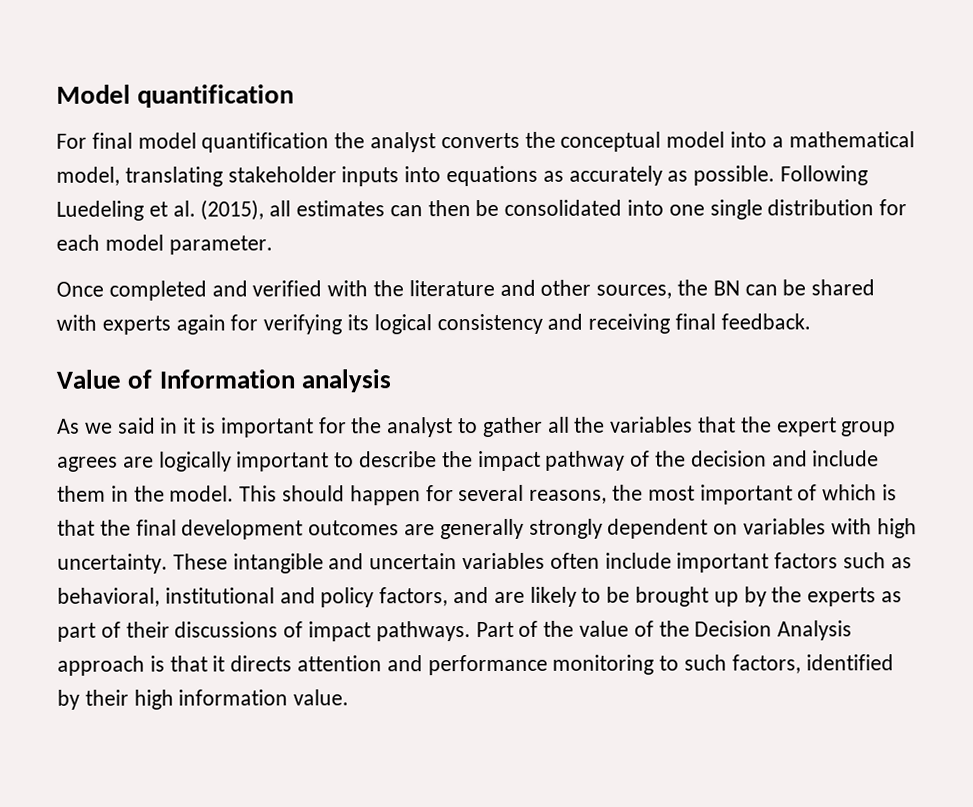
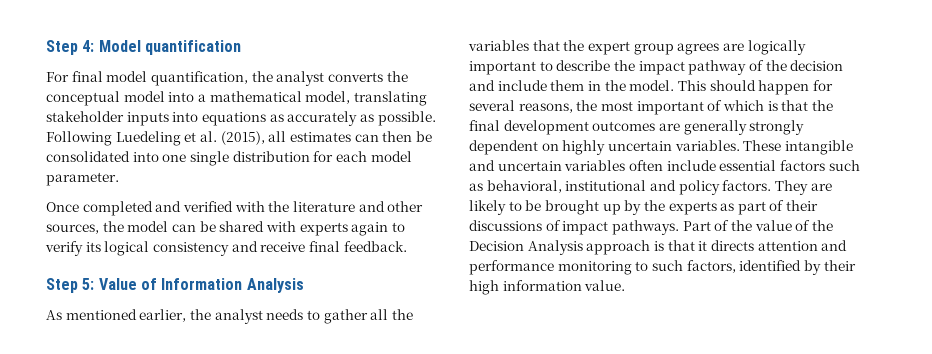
- Model quantification
+ Step 4: Model quantification
- For final model quantification the analyst converts the conceptual model into a mathematical model, translating stakeholder inputs into equations as accurately as possible.
+ For final model quantification, the analyst converts the conceptual model into a mathematical model, translating stakeholder inputs into equations as accurately as possible.
- Once completed and verified with the literature and other sources, the BN can be shared with experts again for verifying its logical consistency and receiving final feedback.
+ Once completed and verified with the literature and other sources, the model can be shared with experts again to verify its logical consistency and receive final feedback.
- Value of Information analysis
+ Step 5: Value of Information Analysis
- As we said in it is important for the analyst to gather all the variables that the expert group agrees are logically important to describe the impact pathway of the decision and include them in the model.
+ As mentioned earlier, the analyst needs to gather all the variables that the expert group agrees are logically important to describe the impact pathway of the decision and include them in the model.
- This should happen for several reasons, the most important of which is that the final development outcomes are generally strongly dependent on variables with high uncertainty.
+ This should happen for several reasons, the most important of which is that the final development outcomes are generally strongly dependent on highly uncertain variables.
- These intangible and uncertain variables often include important factors such as behavioral, institutional and policy factors, and are likely to be brought up by the experts as part of their discussions of impact pathways.
+ These intangible and uncertain variables often include essential factors such as behavioral, institutional and policy factors. They are likely to be brought up by the experts as part of their discussions of impact pathways.

